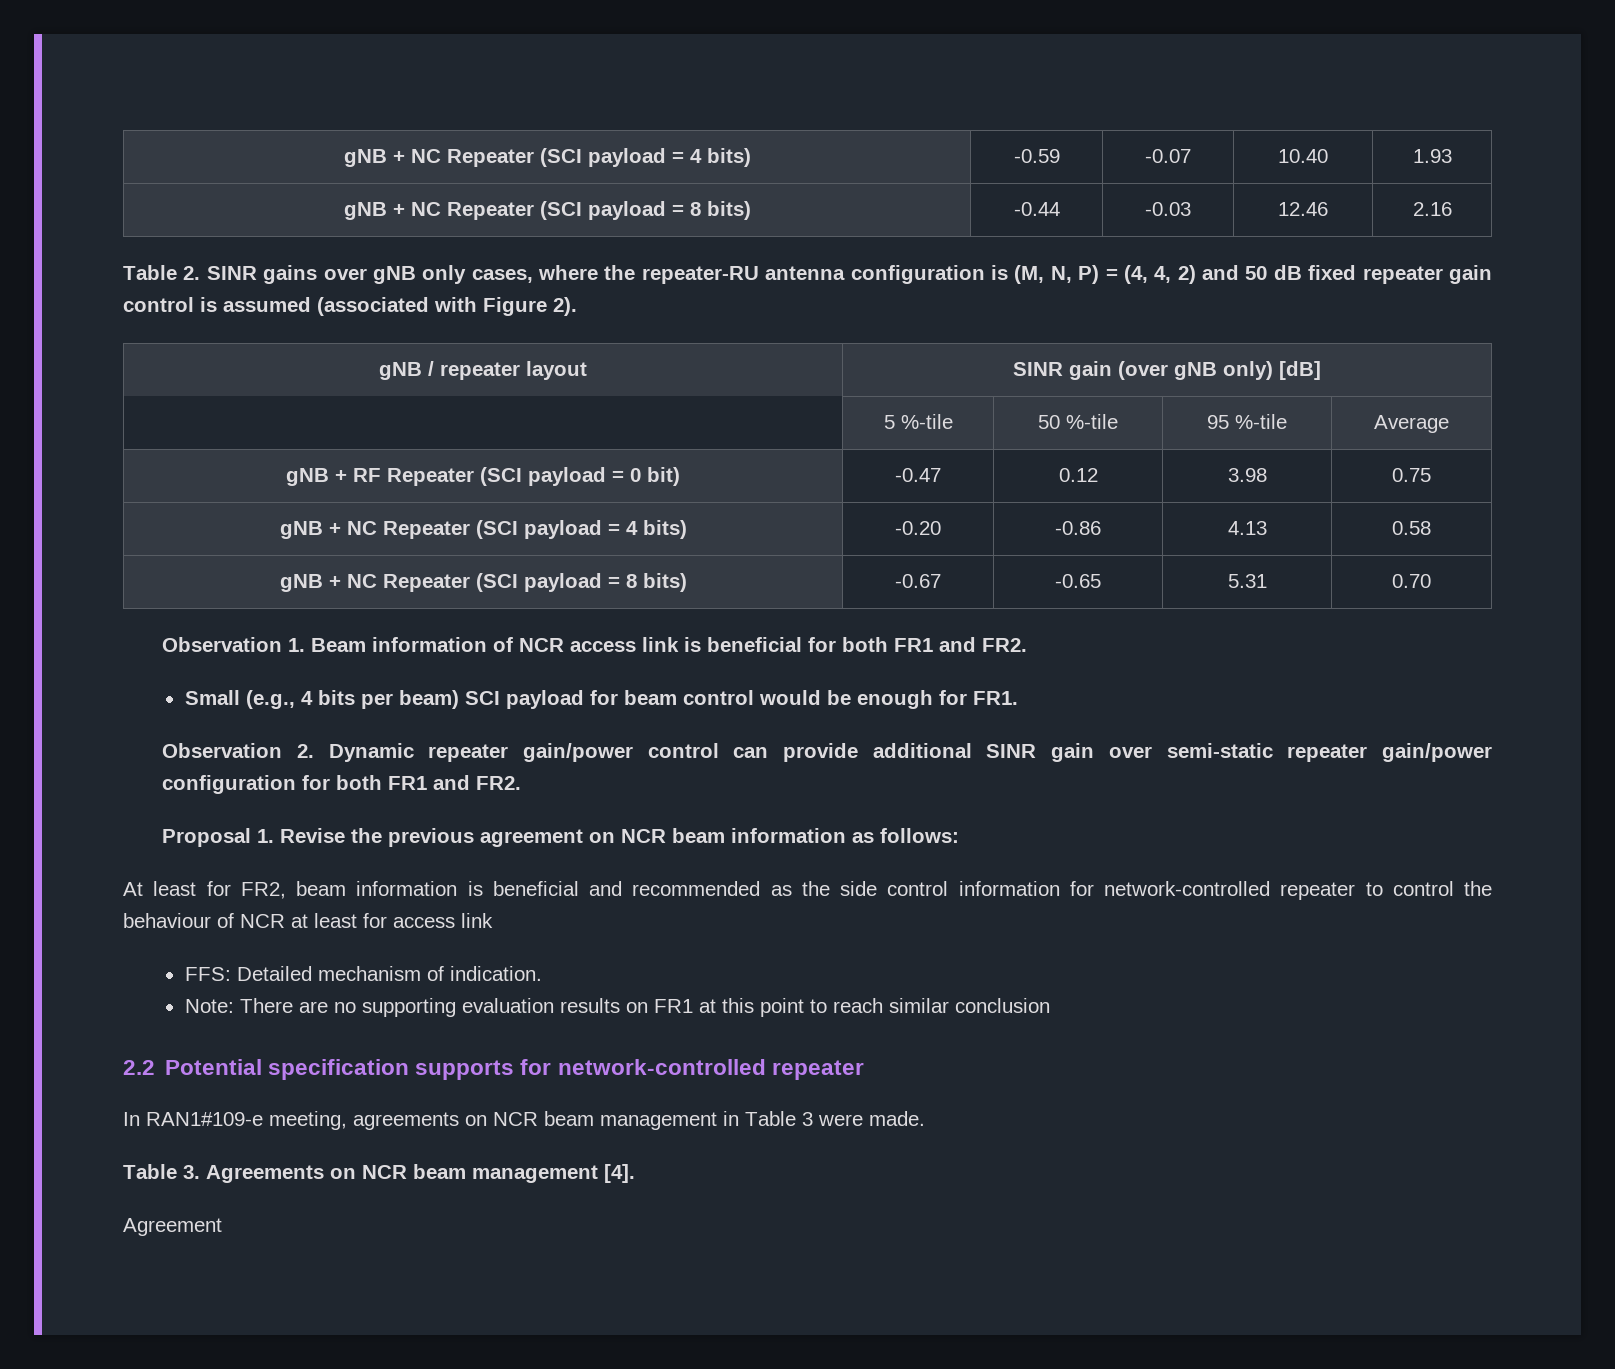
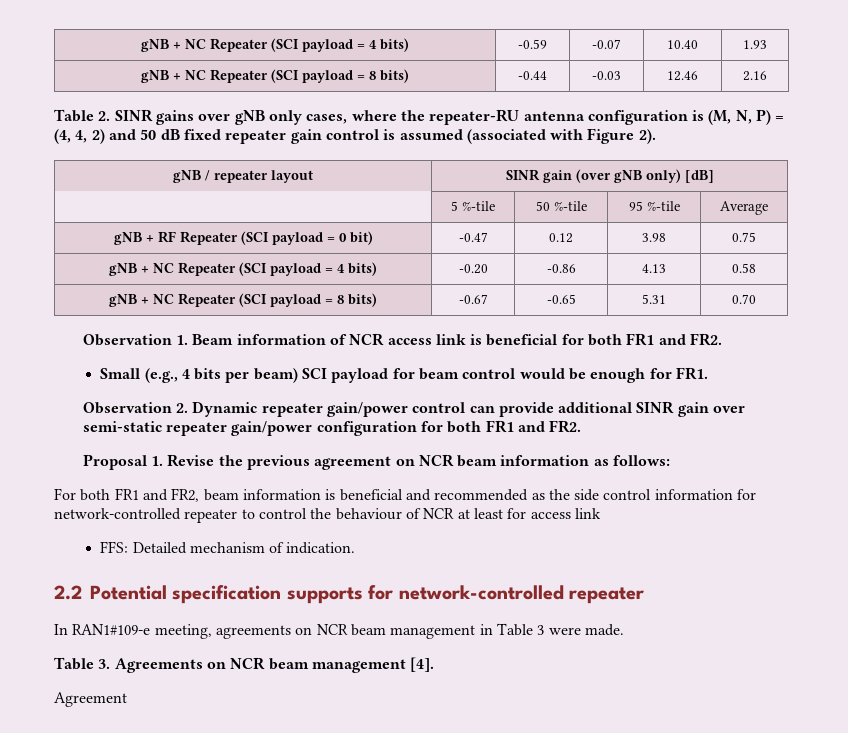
- At least for FR2, beam information is beneficial and recommended as the side control information for network-controlled repeater to control the behaviour of NCR at least for access link
+ For both FR1 and FR2, beam information is beneficial and recommended as the side control information for network-controlled repeater to control the behaviour of NCR at least for access link
- Note: There are no supporting evaluation results on FR1 at this point to reach similar conclusion

